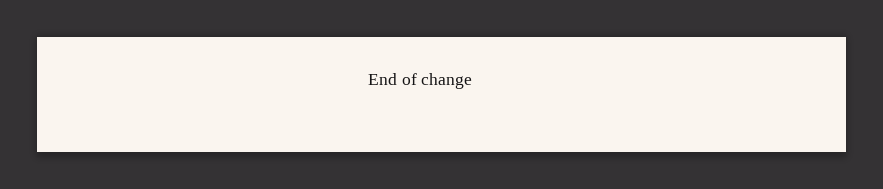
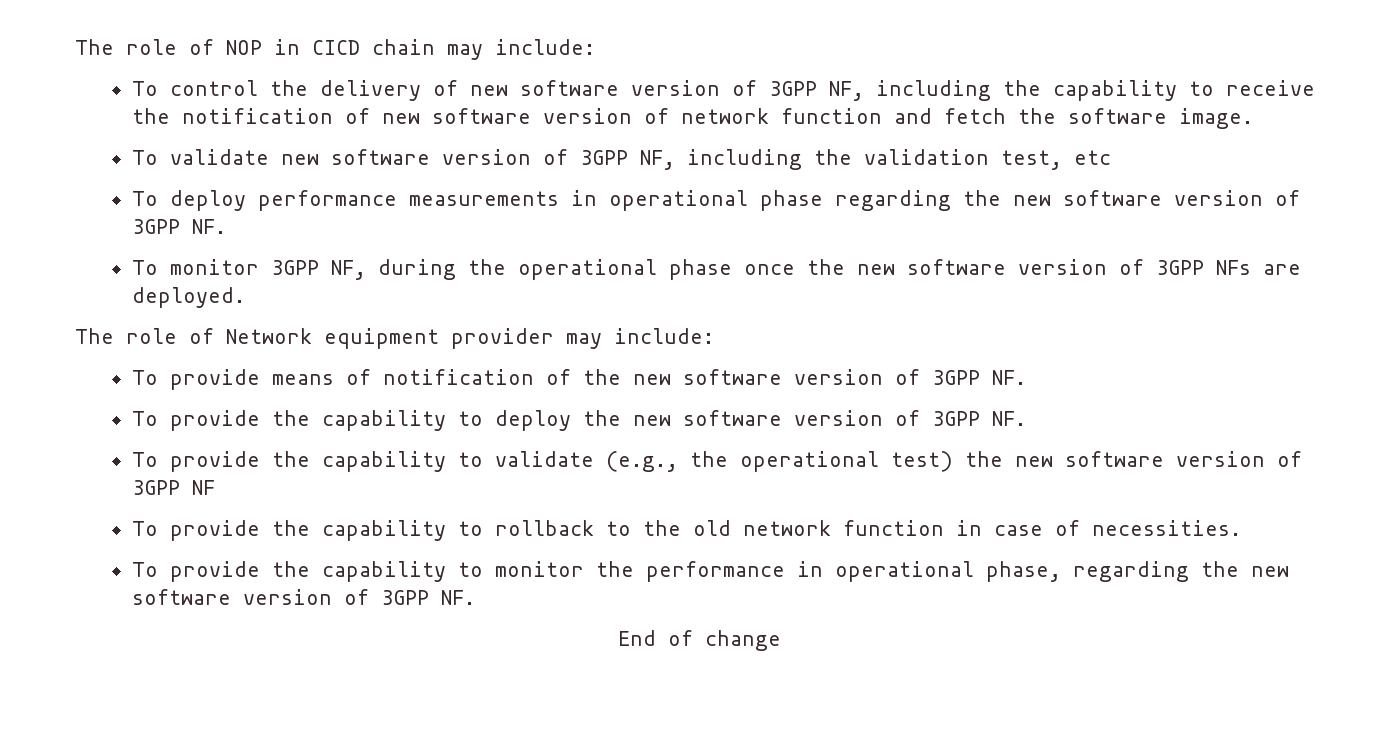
+ The role of NOP in CICD chain may include:
+ To control the delivery of new software version of 3GPP NF, including the capability to receive the notification of new software version of network function and fetch the software image.
+ To validate new software version of 3GPP NF, including the validation test, etc
+ To deploy performance measurements in operational phase regarding the new software version of 3GPP NF.
+ To monitor 3GPP NF, during the operational phase once the new software version of 3GPP NFs are deployed.
+ The role of Network equipment provider may include:
+ To provide means of notification of the new software version of 3GPP NF.
+ To provide the capability to deploy the new software version of 3GPP NF.
+ To provide the capability to validate (e.g., the operational test) the new software version of 3GPP NF
+ To provide the capability to rollback to the old network function in case of necessities.
+ To provide the capability to monitor the performance in operational phase, regarding the new software version of 3GPP NF.

